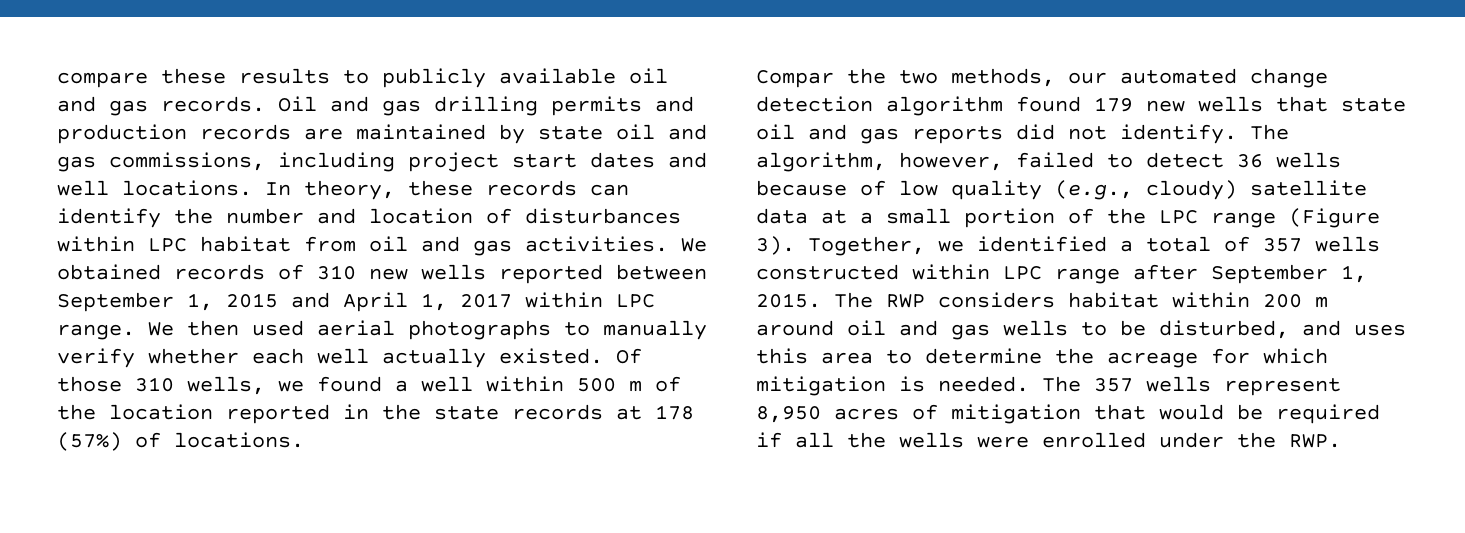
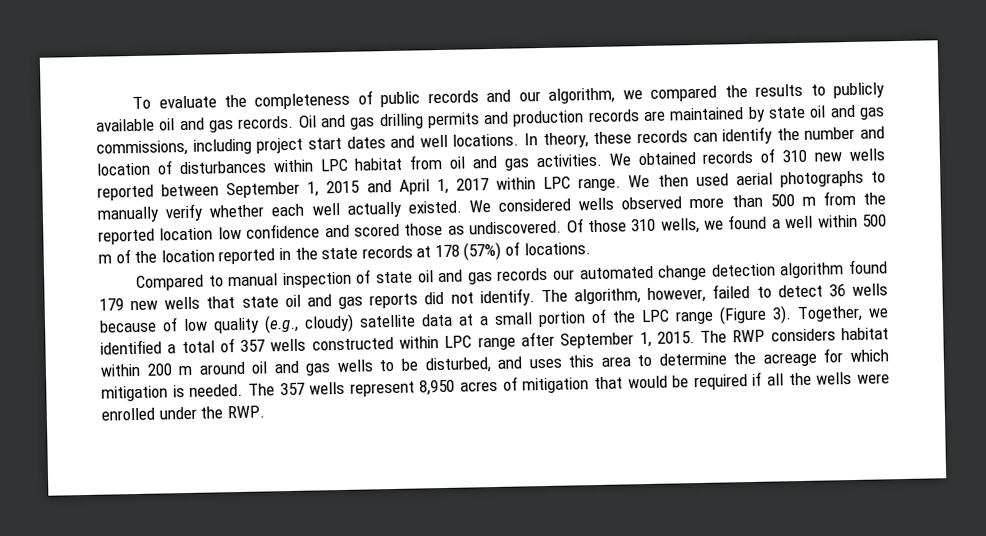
- compare these results to publicly available oil and gas records.
+ To evaluate the completeness of public records and our algorithm, we compared the results to publicly available oil and gas records.
+ We considered wells observed more than 500 m from the reported location low confidence and scored those as undiscovered.
- Compar the two methods, our automated change detection algorithm found 179 new wells that state oil and gas reports did not identify.
+ Compared to manual inspection of state oil and gas records our automated change detection algorithm found 179 new wells that state oil and gas reports did not identify.

